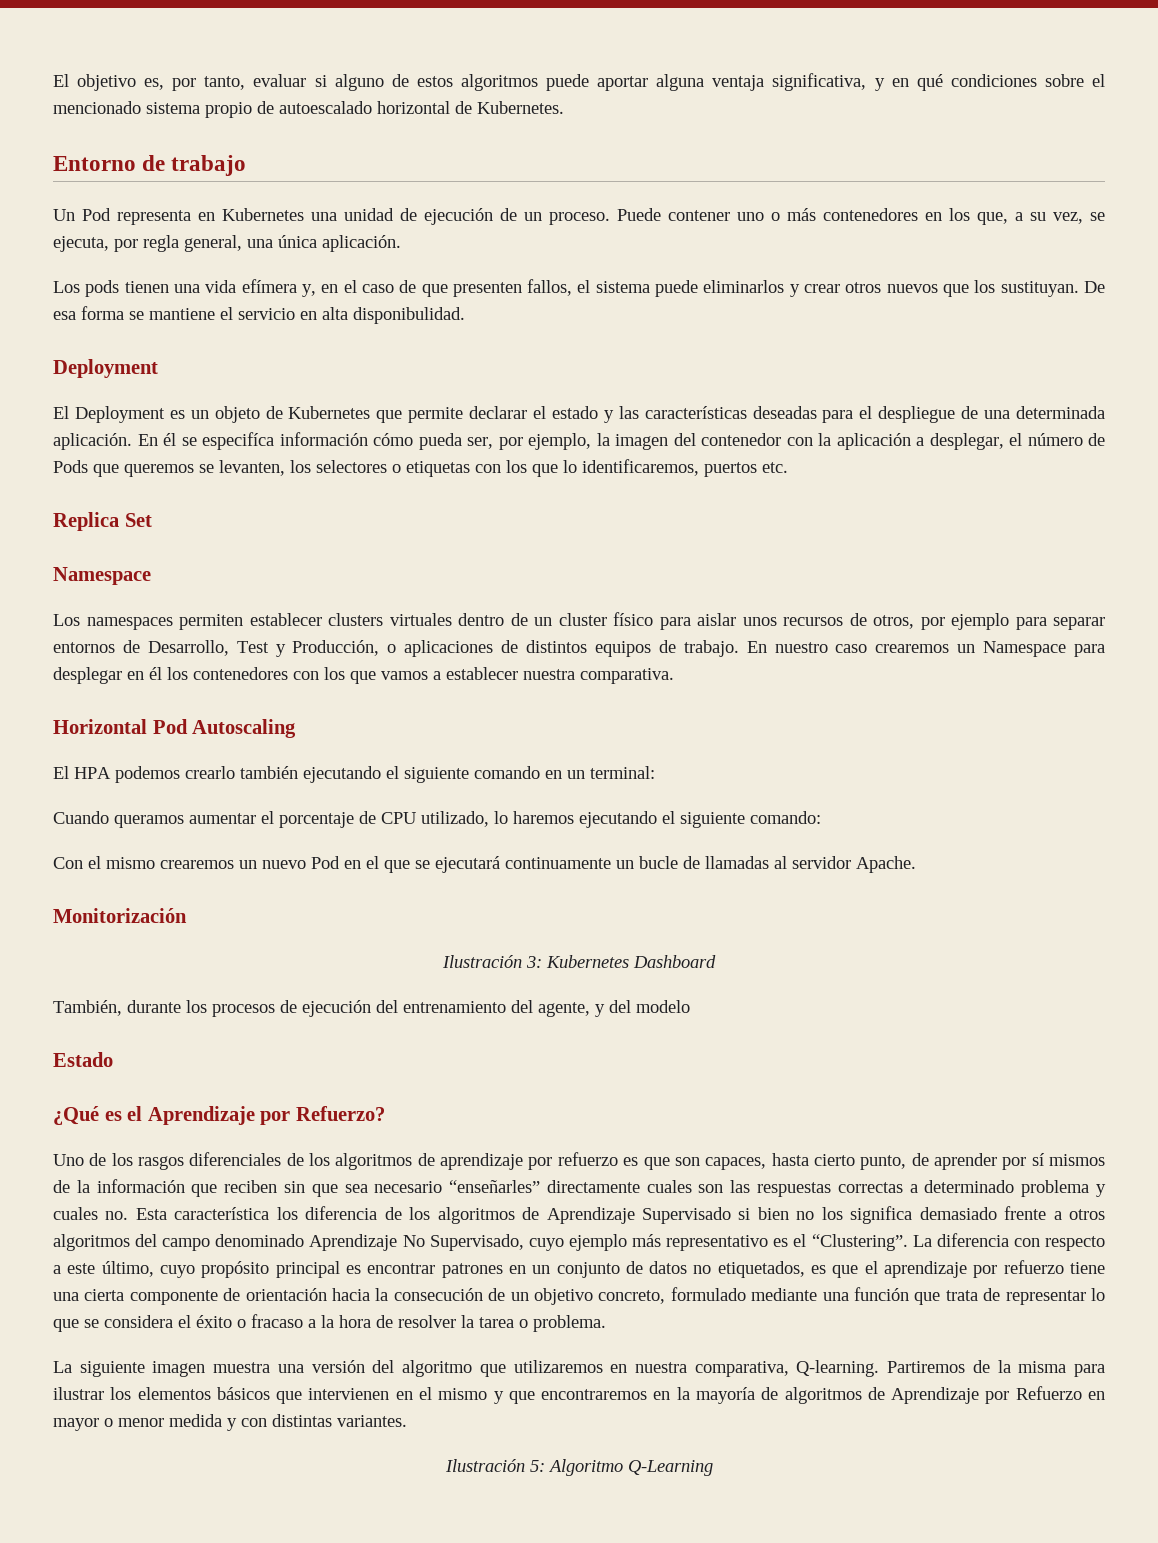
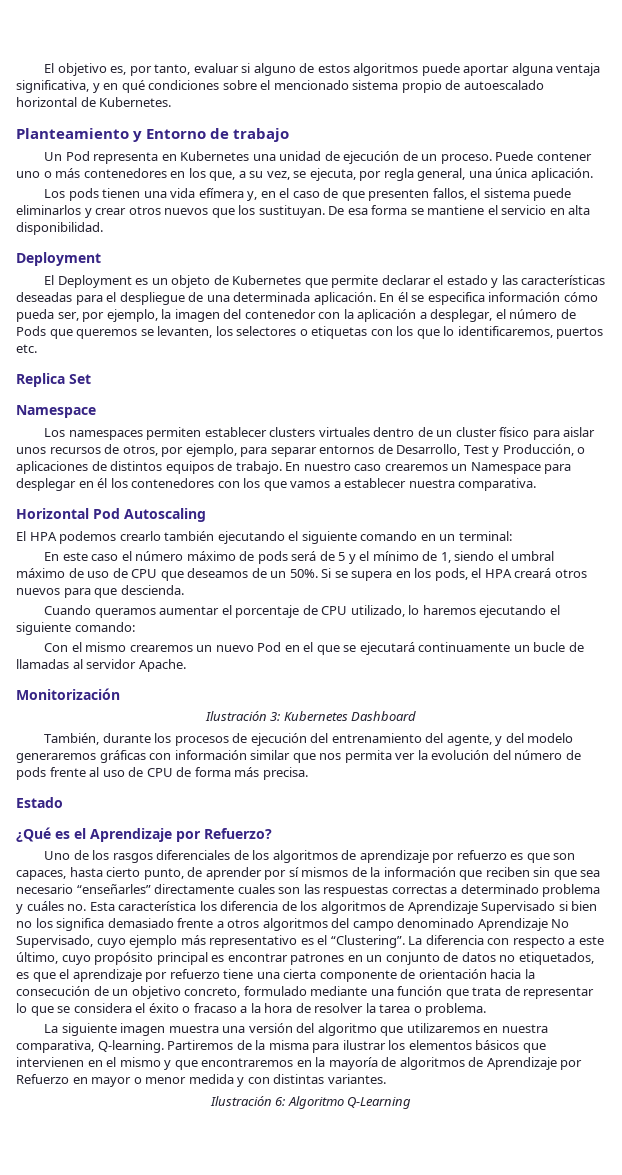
- Entorno de trabajo
+ Planteamiento y Entorno de trabajo
- De esa forma se mantiene el servicio en alta disponibulidad.
+ De esa forma se mantiene el servicio en alta disponibilidad.
- En él se especifíca información cómo pueda ser, por ejemplo, la imagen del contenedor con la aplicación a desplegar, el número de Pods que queremos se levanten, los selectores o etiquetas con los que lo identificaremos, puertos etc.
+ En él se especifica información cómo pueda ser, por ejemplo, la imagen del contenedor con la aplicación a desplegar, el número de Pods que queremos se levanten, los selectores o etiquetas con los que lo identificaremos, puertos etc.
- Los namespaces permiten establecer clusters virtuales dentro de un cluster físico para aislar unos recursos de otros, por ejemplo para separar entornos de Desarrollo, Test y Producción, o aplicaciones de distintos equipos de trabajo.
+ Los namespaces permiten establecer clusters virtuales dentro de un cluster físico para aislar unos recursos de otros, por ejemplo, para separar entornos de Desarrollo, Test y Producción, o aplicaciones de distintos equipos de trabajo.
+ En este caso el número máximo de pods será de 5 y el mínimo de 1, siendo el umbral máximo de uso de CPU que deseamos de un 50%. Si se supera en los pods, el HPA creará otros nuevos para que descienda.
- También, durante los procesos de ejecución del entrenamiento del agente, y del modelo
+ También, durante los procesos de ejecución del entrenamiento del agente, y del modelo generaremos gráficas con información similar que nos permita ver la evolución del número de pods frente al uso de CPU de forma más precisa.
- Uno de los rasgos diferenciales de los algoritmos de aprendizaje por refuerzo es que son capaces, hasta cierto punto, de aprender por sí mismos de la información que reciben sin que sea necesario “enseñarles” directamente cuales son las respuestas correctas a determinado problema y cuales no. Esta característica los diferencia de los algoritmos de Aprendizaje Supervisado si bien no los significa demasiado frente a otros algoritmos del campo denominado Aprendizaje No Supervisado, cuyo ejemplo más representativo es el “Clustering”.
+ Uno de los rasgos diferenciales de los algoritmos de aprendizaje por refuerzo es que son capaces, hasta cierto punto, de aprender por sí mismos de la información que reciben sin que sea necesario “enseñarles” directamente cuales son las respuestas correctas a determinado problema y cuáles no. Esta característica los diferencia de los algoritmos de Aprendizaje Supervisado si bien no los significa demasiado frente a otros algoritmos del campo denominado Aprendizaje No Supervisado, cuyo ejemplo más representativo es el “Clustering”.
- Ilustración 5: Algoritmo Q-Learning
+ Ilustración 6: Algoritmo Q-Learning

